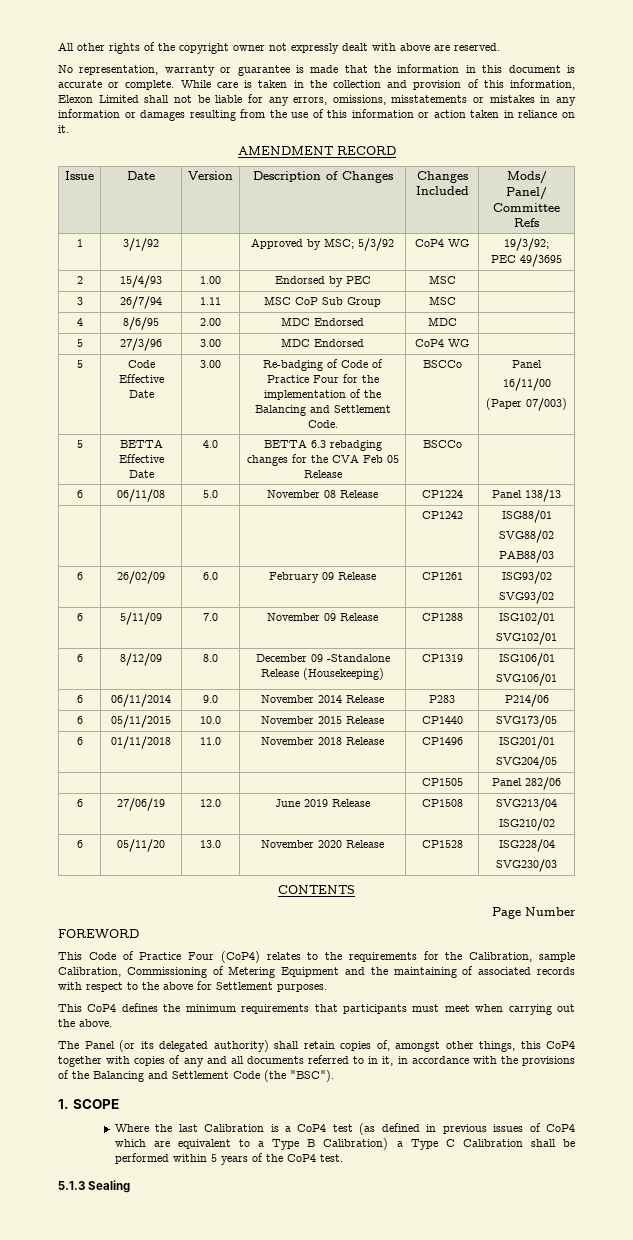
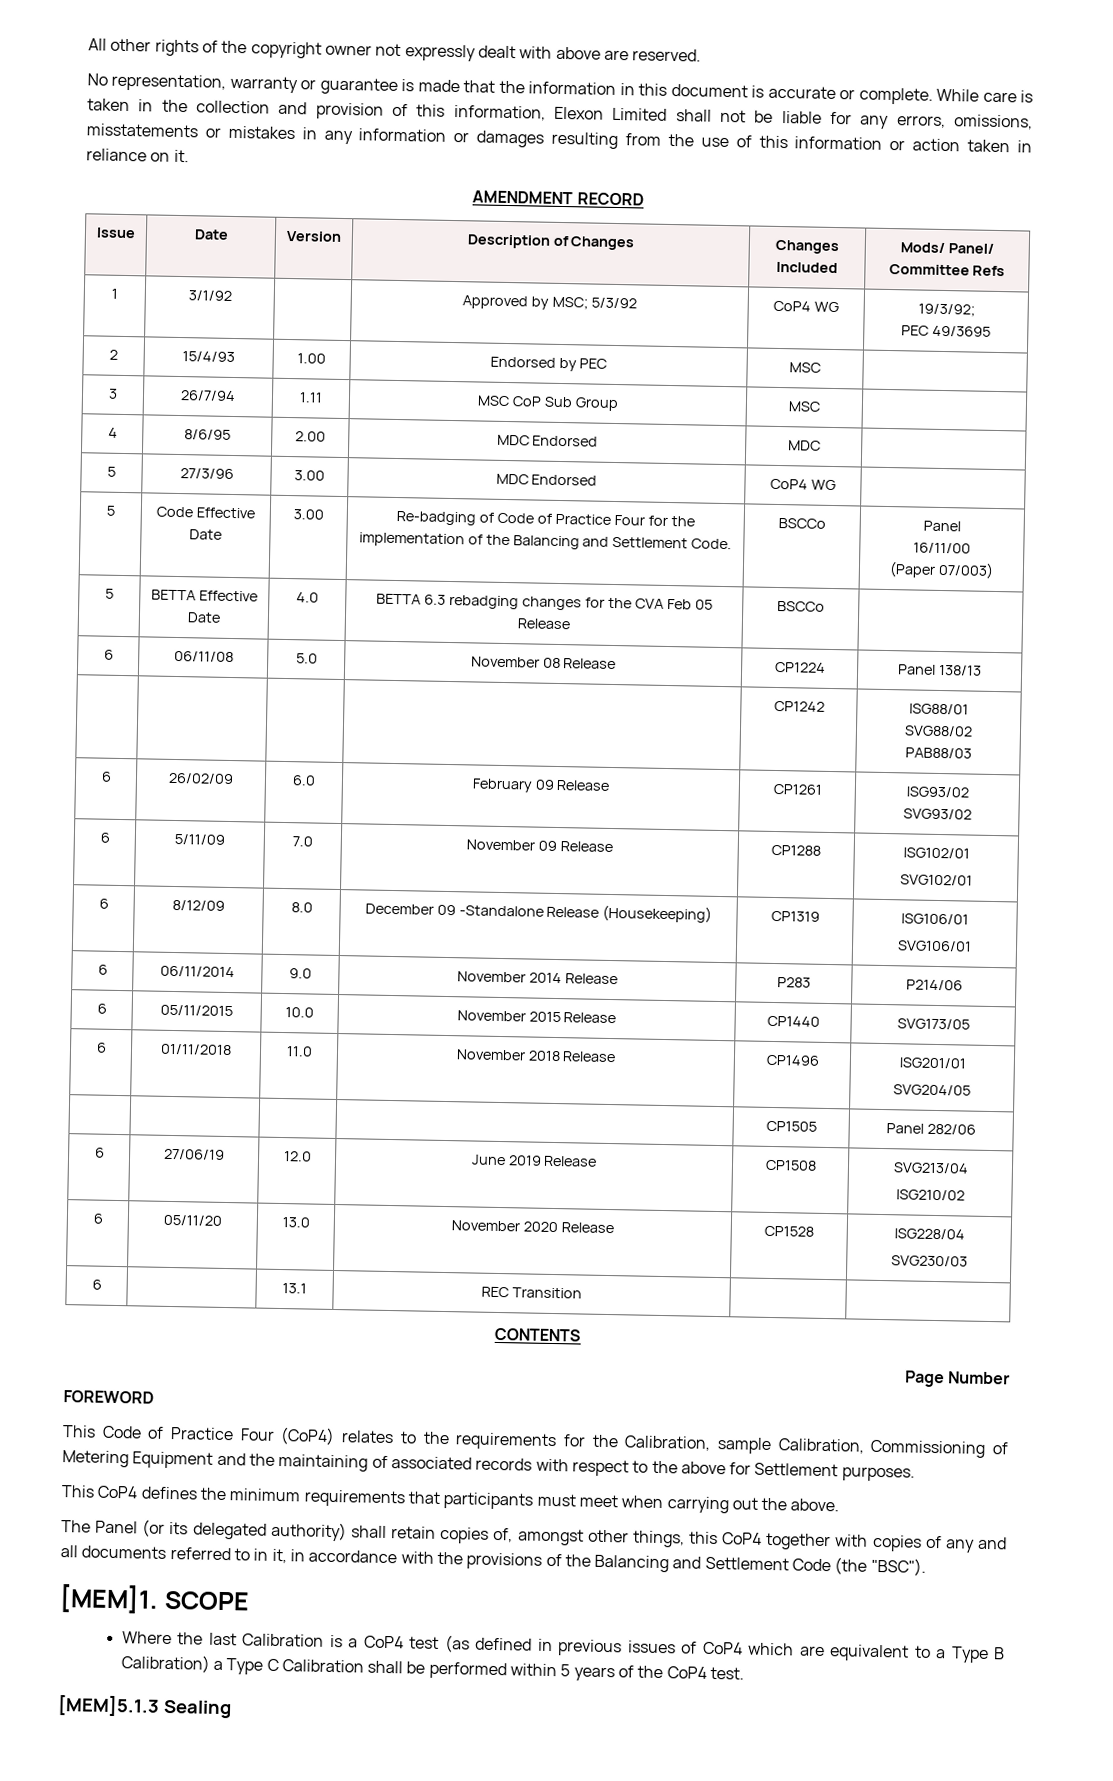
+ 6 | | 13.1 | REC Transition | |
- 1. SCOPE
+ [MEM]1. SCOPE
- 5.1.3 Sealing
+ [MEM]5.1.3 Sealing

